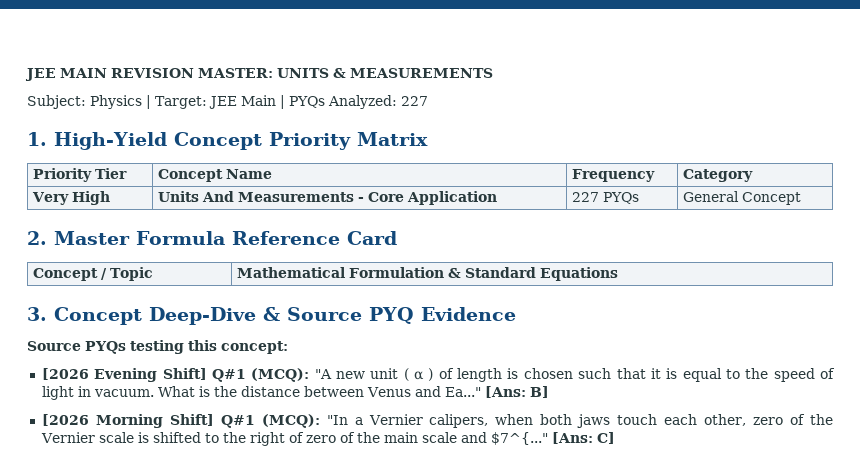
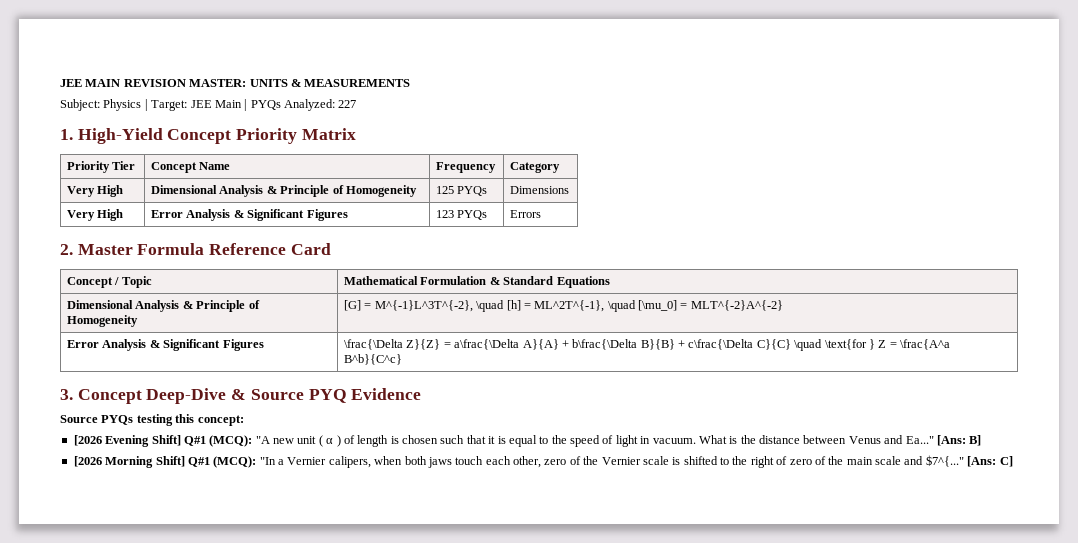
- Very High | Units And Measurements - Core Application | 227 PYQs | General Concept
+ Very High | Dimensional Analysis & Principle of Homogeneity | 125 PYQs | Dimensions
+ Very High | Error Analysis & Significant Figures | 123 PYQs | Errors
+ Dimensional Analysis & Principle of Homogeneity | [G] = M^{-1}L^3T^{-2}, \quad [h] = ML^2T^{-1}, \quad [\mu_0] = MLT^{-2}A^{-2}
+ Error Analysis & Significant Figures | \frac{\Delta Z}{Z} = a\frac{\Delta A}{A} + b\frac{\Delta B}{B} + c\frac{\Delta C}{C} \quad \text{for } Z = \frac{A^a B^b}{C^c}

